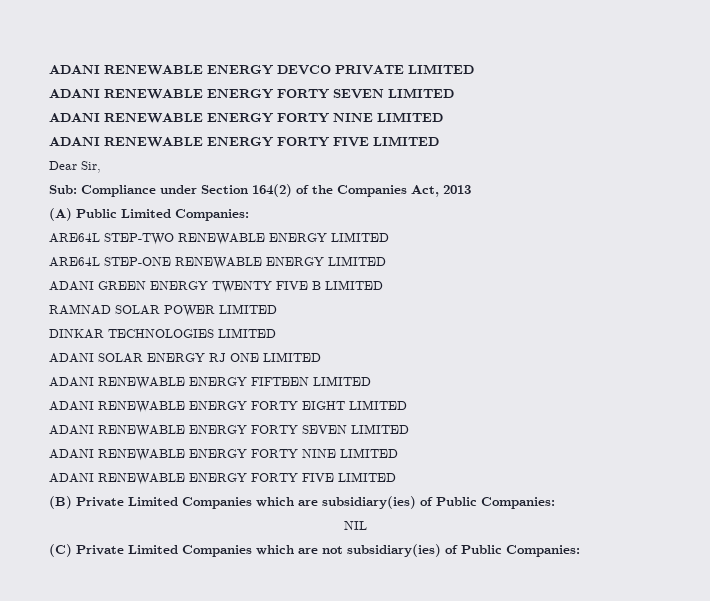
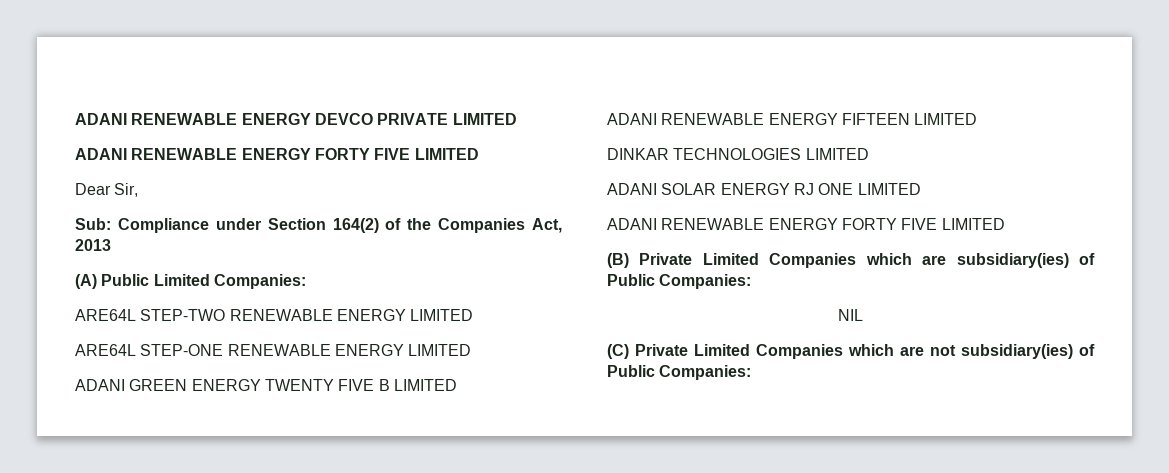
  ADANI RENEWABLE ENERGY DEVCO PRIVATE LIMITED
- ADANI RENEWABLE ENERGY FORTY SEVEN LIMITED
- ADANI RENEWABLE ENERGY FORTY NINE LIMITED
- RAMNAD SOLAR POWER LIMITED
+ ADANI RENEWABLE ENERGY FIFTEEN LIMITED
- ADANI RENEWABLE ENERGY FIFTEEN LIMITED
- ADANI RENEWABLE ENERGY FORTY EIGHT LIMITED
- ADANI RENEWABLE ENERGY FORTY SEVEN LIMITED
- ADANI RENEWABLE ENERGY FORTY NINE LIMITED

